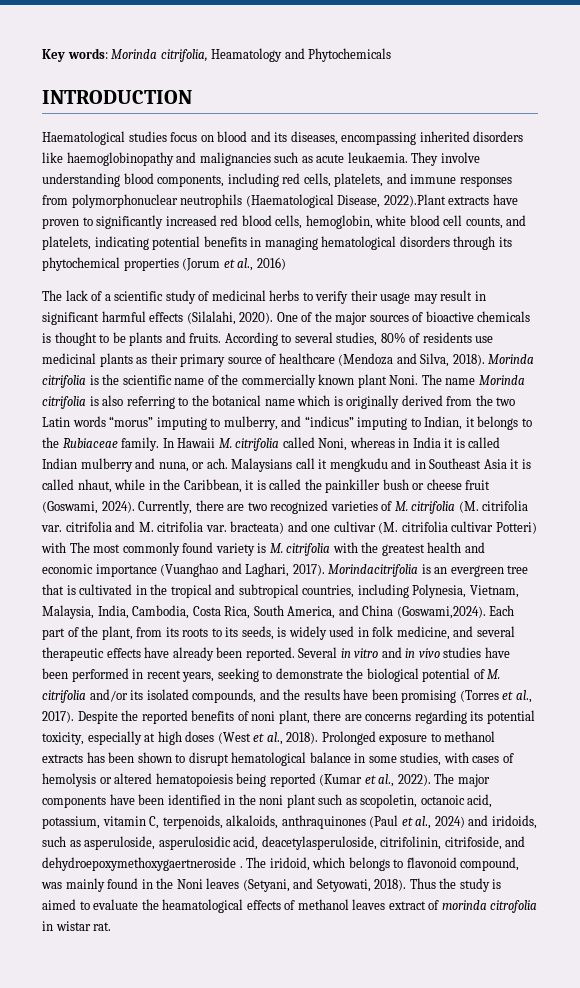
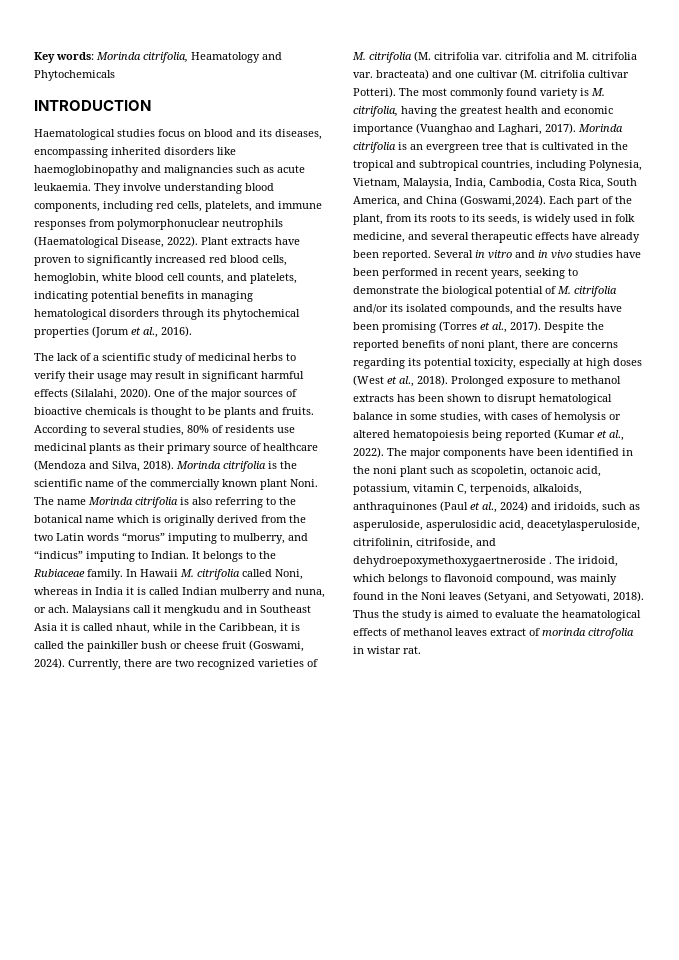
- They involve understanding blood components, including red cells, platelets, and immune responses from polymorphonuclear neutrophils (Haematological Disease, 2022).Plant extracts have proven to significantly increased red blood cells, hemoglobin, white blood cell counts, and platelets, indicating potential benefits in managing hematological disorders through its phytochemical properties (Jorum et al., 2016)
+ They involve understanding blood components, including red cells, platelets, and immune responses from polymorphonuclear neutrophils (Haematological Disease, 2022). Plant extracts have proven to significantly increased red blood cells, hemoglobin, white blood cell counts, and platelets, indicating potential benefits in managing hematological disorders through its phytochemical properties (Jorum et al., 2016).
- The name Morinda citrifolia is also referring to the botanical name which is originally derived from the two Latin words “morus” imputing to mulberry, and “indicus” imputing to Indian, it belongs to the Rubiaceae family.
+ The name Morinda citrifolia is also referring to the botanical name which is originally derived from the two Latin words “morus” imputing to mulberry, and “indicus” imputing to Indian. It belongs to the Rubiaceae family.
- Currently, there are two recognized varieties of M. citrifolia (M. citrifolia var. citrifolia and M. citrifolia var. bracteata) and one cultivar (M. citrifolia cultivar Potteri) with The most commonly found variety is M. citrifolia with the greatest health and economic importance (Vuanghao and Laghari, 2017).
+ Currently, there are two recognized varieties of M. citrifolia (M. citrifolia var. citrifolia and M. citrifolia var. bracteata) and one cultivar (M. citrifolia cultivar Potteri). The most commonly found variety is M. citrifolia, having the greatest health and economic importance (Vuanghao and Laghari, 2017).
- Morindacitrifolia is an evergreen tree that is cultivated in the tropical and subtropical countries, including Polynesia, Vietnam, Malaysia, India, Cambodia, Costa Rica, South America, and China (Goswami,2024).
+ Morinda citrifolia is an evergreen tree that is cultivated in the tropical and subtropical countries, including Polynesia, Vietnam, Malaysia, India, Cambodia, Costa Rica, South America, and China (Goswami,2024).

